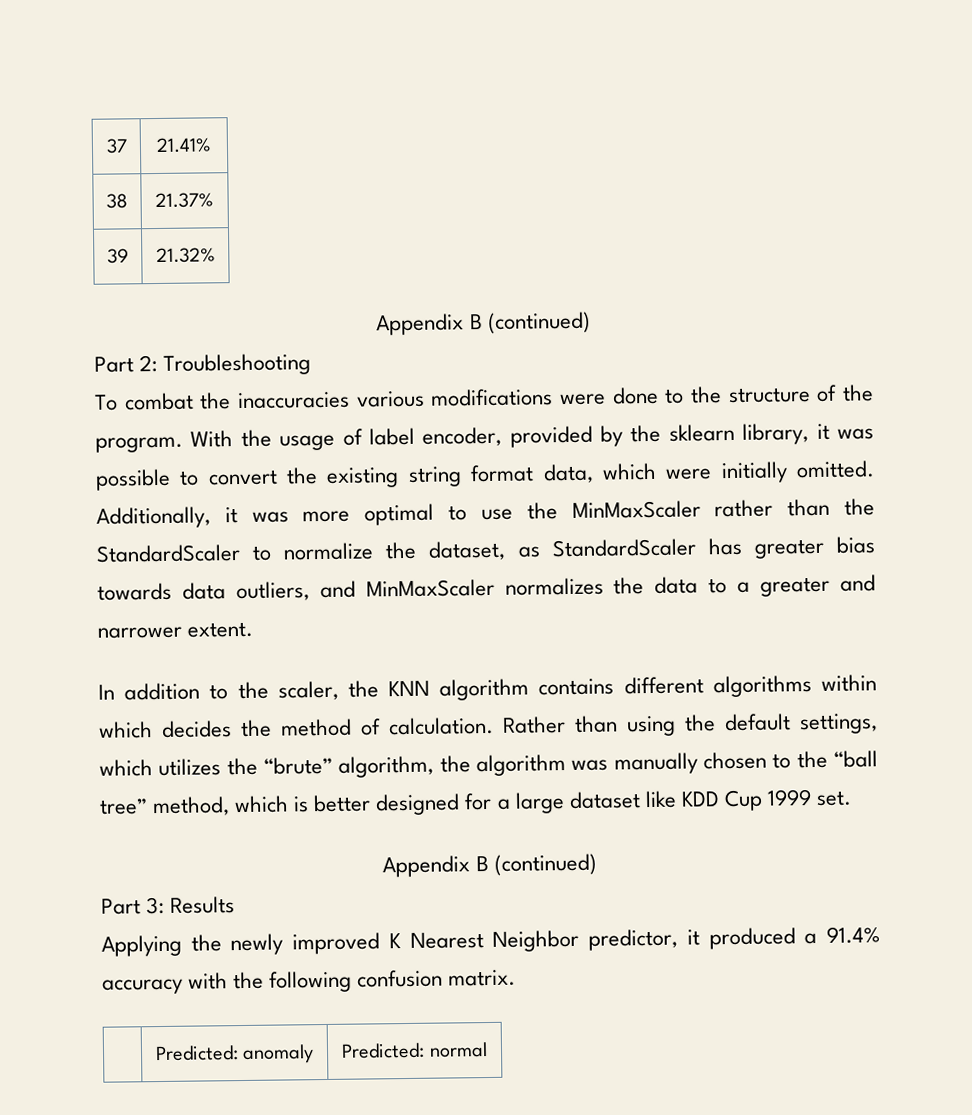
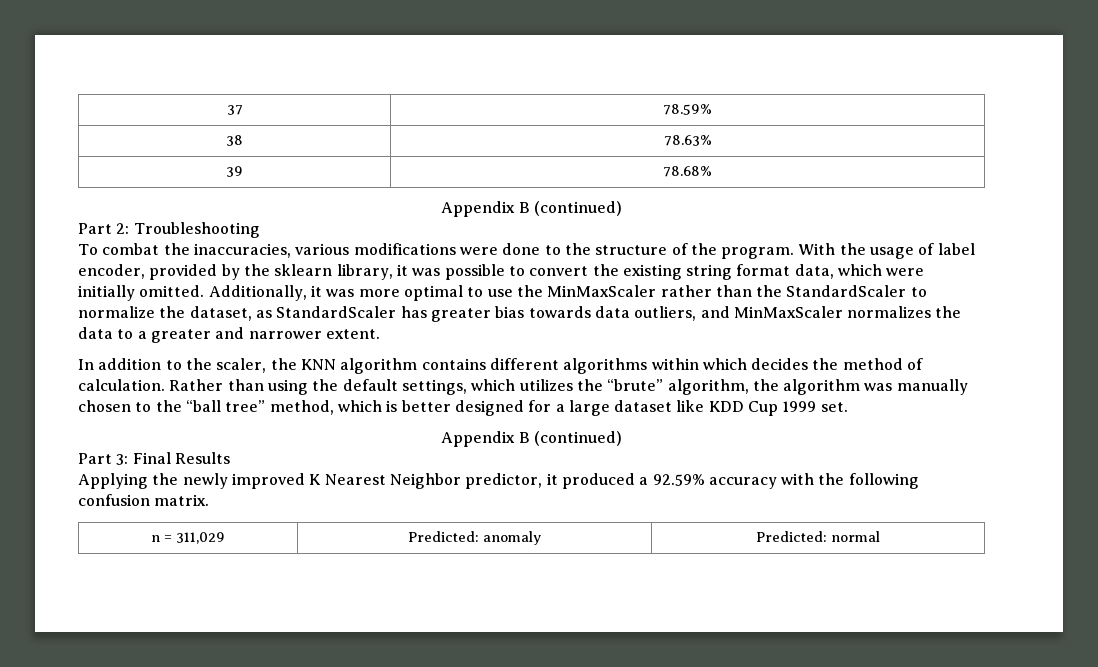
- 37 | 21.41%
+ 37 | 78.59%
- 38 | 21.37%
+ 38 | 78.63%
- 39 | 21.32%
+ 39 | 78.68%
- To combat the inaccuracies various modifications were done to the structure of the program.
+ To combat the inaccuracies, various modifications were done to the structure of the program.
- Part 3: Results
+ Part 3: Final Results
- Applying the newly improved K Nearest Neighbor predictor, it produced a 91.4% accuracy with the following confusion matrix.
+ Applying the newly improved K Nearest Neighbor predictor, it produced a 92.59% accuracy with the following confusion matrix.
- | Predicted: anomaly | Predicted: normal
+ n = 311,029 | Predicted: anomaly | Predicted: normal

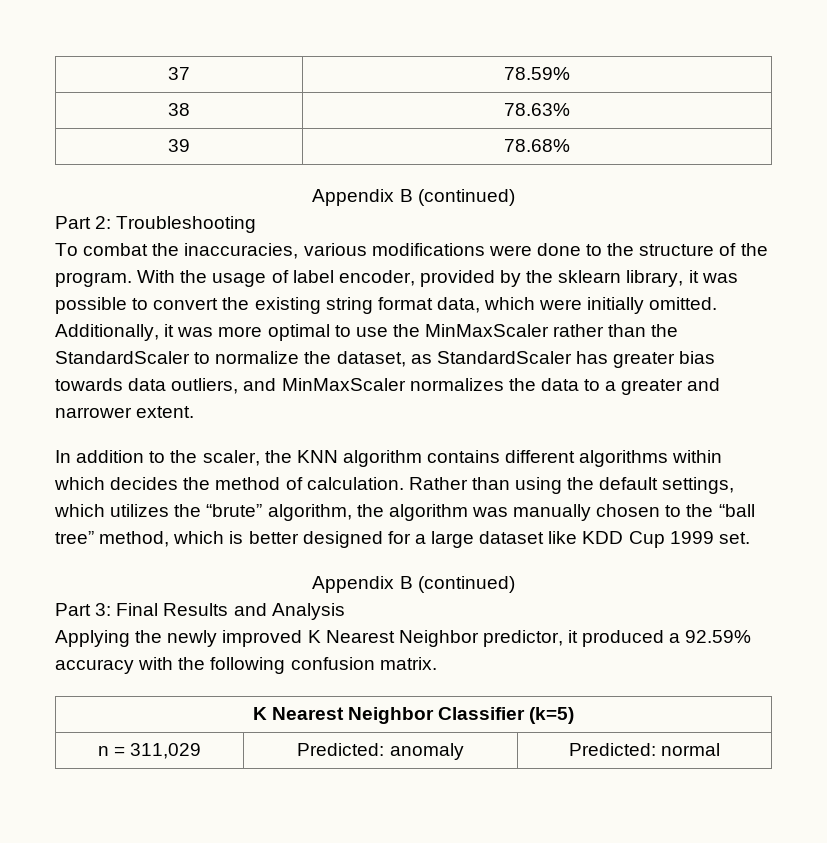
- Part 3: Final Results
+ Part 3: Final Results and Analysis
+ K Nearest Neighbor Classifier (k=5)

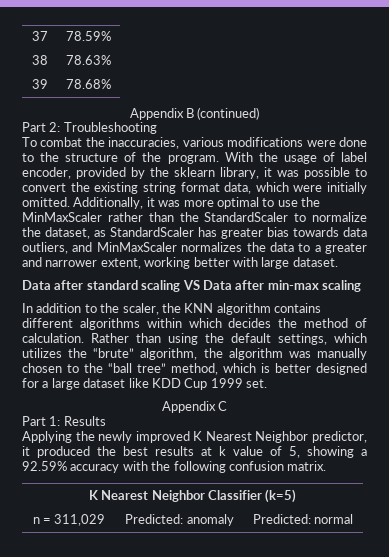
- Additionally, it was more optimal to use the MinMaxScaler rather than the StandardScaler to normalize the dataset, as StandardScaler has greater bias towards data outliers, and MinMaxScaler normalizes the data to a greater and narrower extent.
+ Additionally, it was more optimal to use the MinMaxScaler rather than the StandardScaler to normalize the dataset, as StandardScaler has greater bias towards data outliers, and MinMaxScaler normalizes the data to a greater and narrower extent, working better with large dataset.
+ Data after standard scaling VS Data after min-max scaling
  Rather than using the default settings, which utilizes the “brute” algorithm, the algorithm was manually chosen to the “ball tree” method, which is better designed for a large dataset like KDD Cup 1999 set.
- Appendix B (continued)
- Part 3: Final Results and Analysis
+ Appendix C
+ Part 1: Results
- Applying the newly improved K Nearest Neighbor predictor, it produced a 92.59% accuracy with the following confusion matrix.
+ Applying the newly improved K Nearest Neighbor predictor, it produced the best results at k value of 5, showing a 92.59% accuracy with the following confusion matrix.

